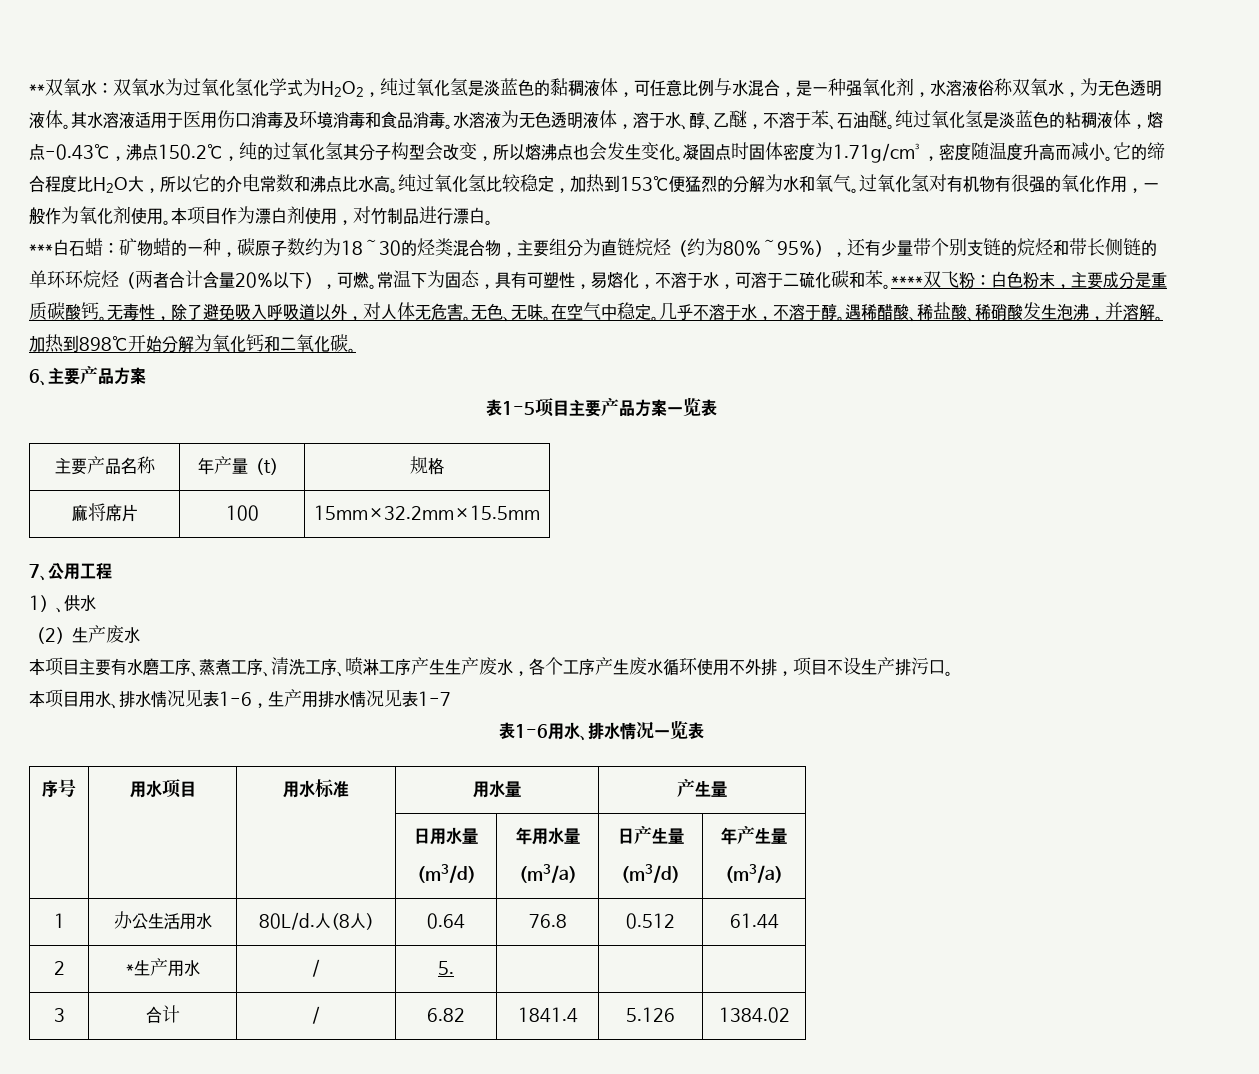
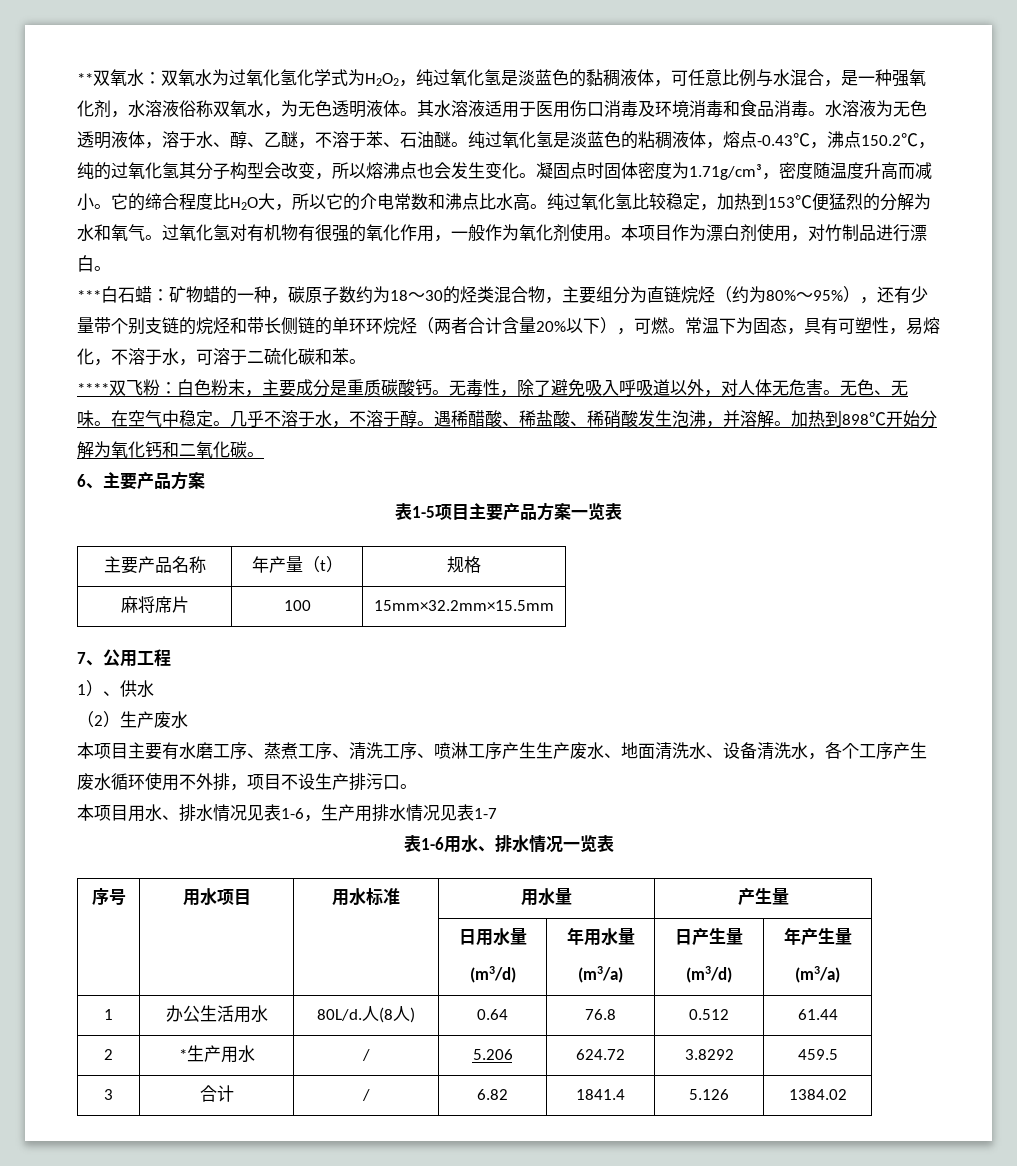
- 常温下为固态，具有可塑性，易熔化，不溶于水，可溶于二硫化碳和苯。****双飞粉：白色粉末，主要成分是重质碳酸钙。
+ 常温下为固态，具有可塑性，易熔化，不溶于水，可溶于二硫化碳和苯。
+ ****双飞粉：白色粉末，主要成分是重质碳酸钙。
- 本项目主要有水磨工序、蒸煮工序、清洗工序、喷淋工序产生生产废水，各个工序产生废水循环使用不外排，项目不设生产排污口。
+ 本项目主要有水磨工序、蒸煮工序、清洗工序、喷淋工序产生生产废水、地面清洗水、设备清洗水，各个工序产生废水循环使用不外排，项目不设生产排污口。
- 2 | *生产用水 | / | 5. | | |
+ 2 | *生产用水 | / | 5.206 | 624.72 | 3.8292 | 459.5

